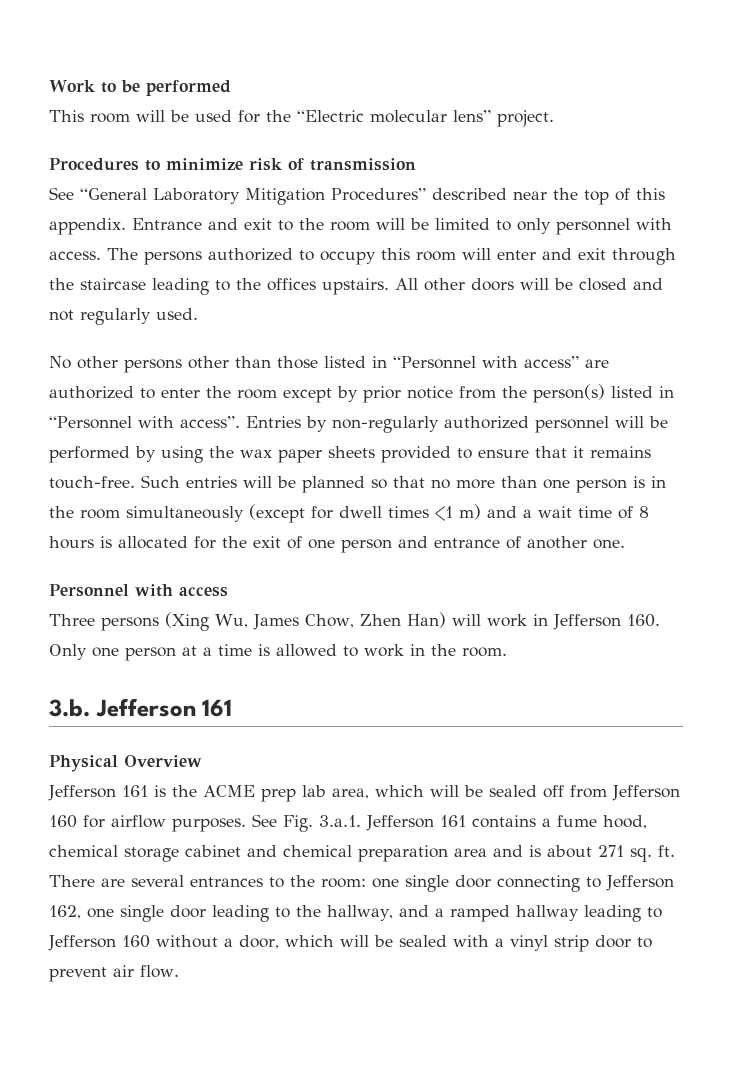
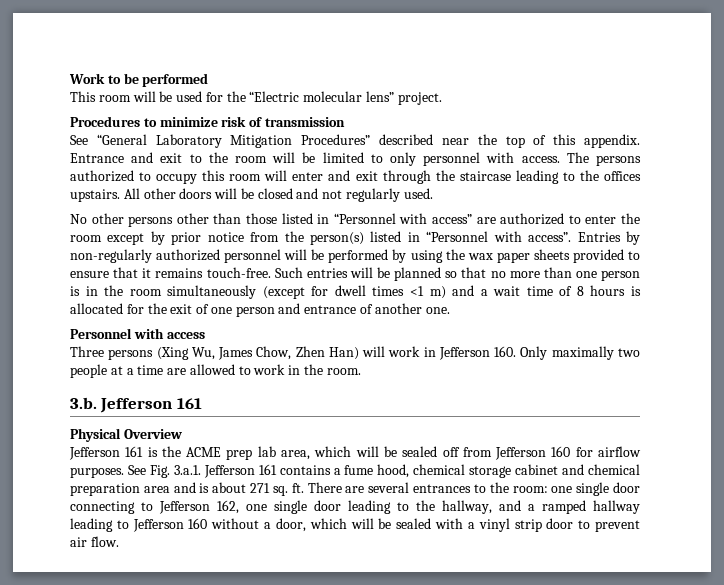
- Three persons (Xing Wu, James Chow, Zhen Han) will work in Jefferson 160. Only one person at a time is allowed to work in the room.
+ Three persons (Xing Wu, James Chow, Zhen Han) will work in Jefferson 160. Only maximally two people at a time are allowed to work in the room.

